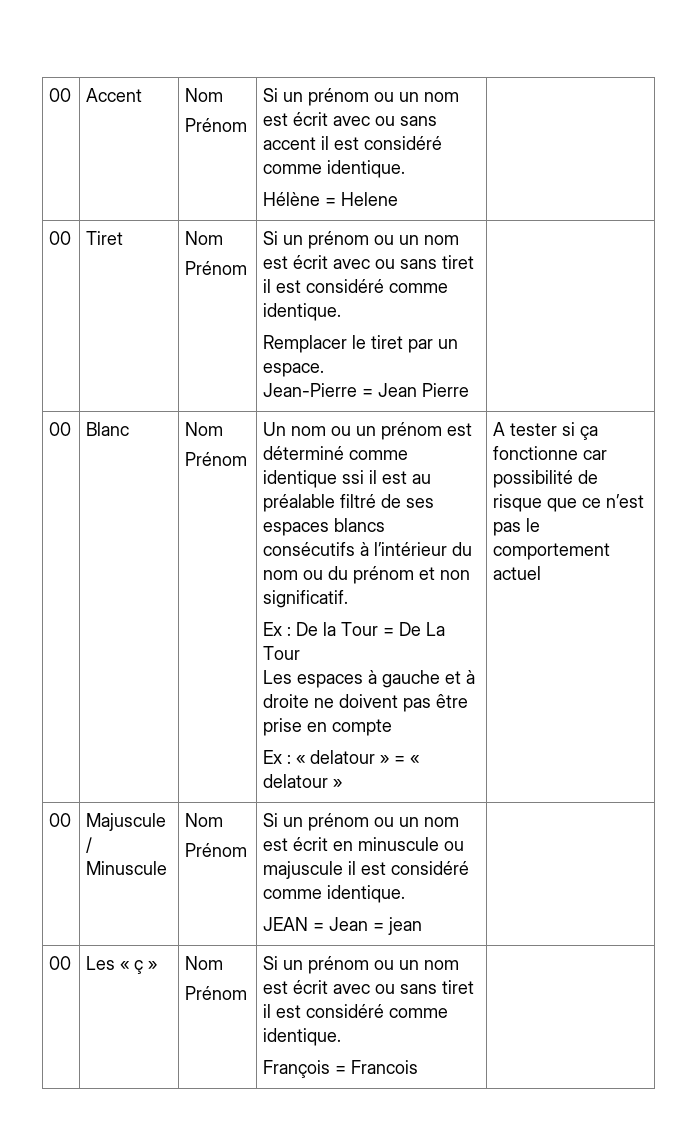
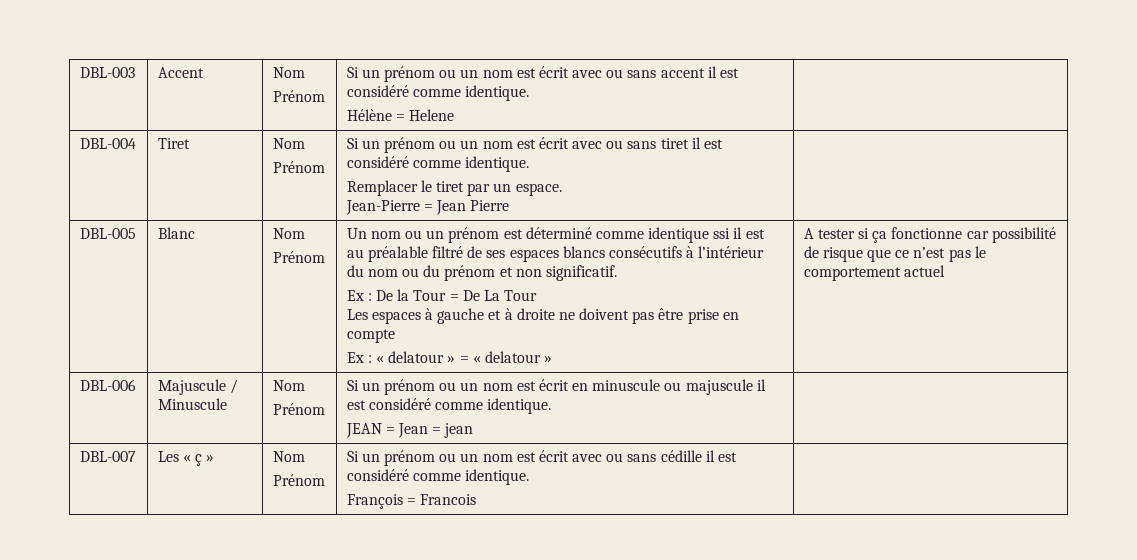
- 00 | Accent | Nom
+ DBL-003 | Accent | Nom
- 00 | Tiret | Nom
+ DBL-004 | Tiret | Nom
  Prénom | Si un prénom ou un nom est écrit avec ou sans tiret il est considéré comme identique.
  Remplacer le tiret par un espace.
  Jean-Pierre = Jean Pierre |
- 00
+ DBL-005
- 00 | Majuscule / Minuscule | Nom
+ DBL-006 | Majuscule / Minuscule | Nom
- 00 | Les « ç » | Nom
- Prénom | Si un prénom ou un nom est écrit avec ou sans tiret il est considéré comme identique.
+ DBL-007 | Les « ç » | Nom
+ Prénom | Si un prénom ou un nom est écrit avec ou sans cédille il est considéré comme identique.

